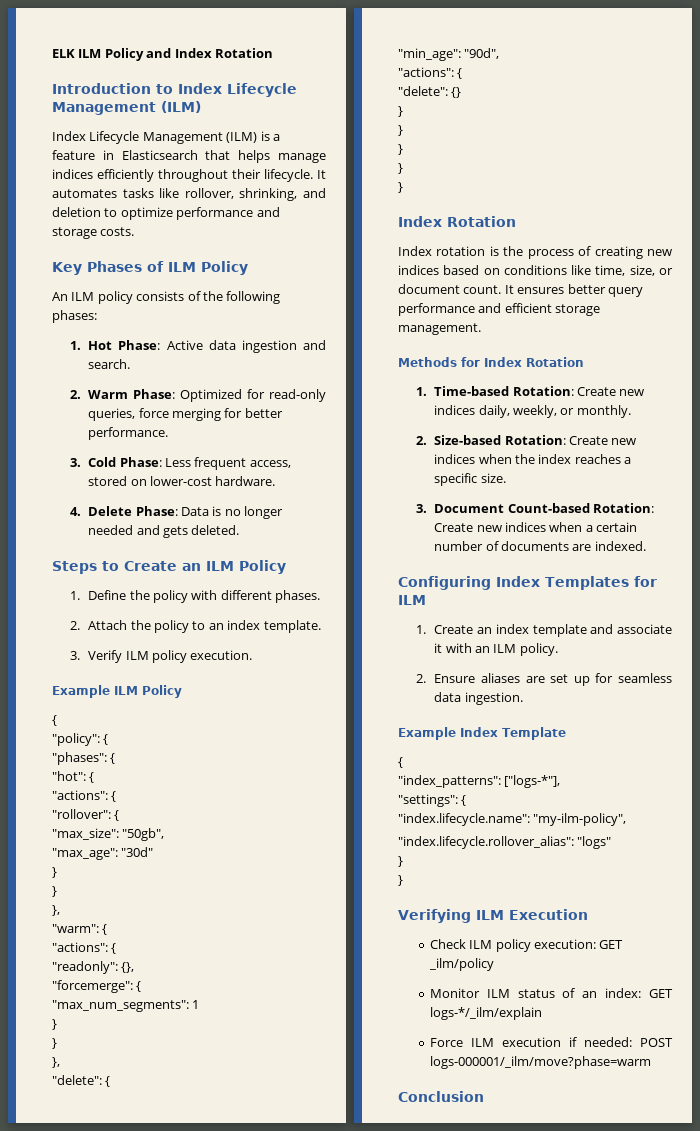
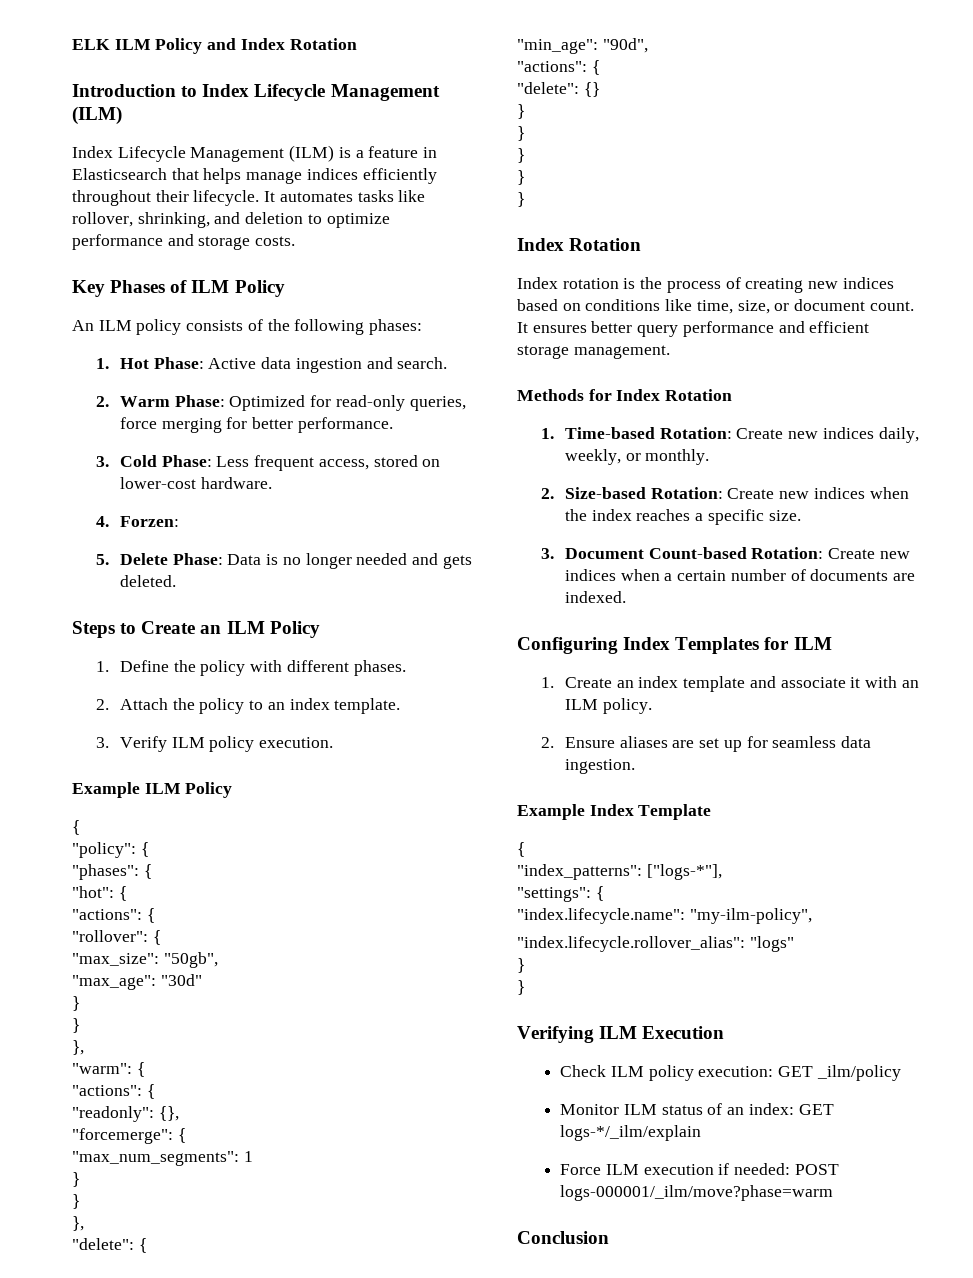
- 4. Delete Phase: Data is no longer needed and gets deleted.
+ 4. Forzen:
+ 5. Delete Phase: Data is no longer needed and gets deleted.

